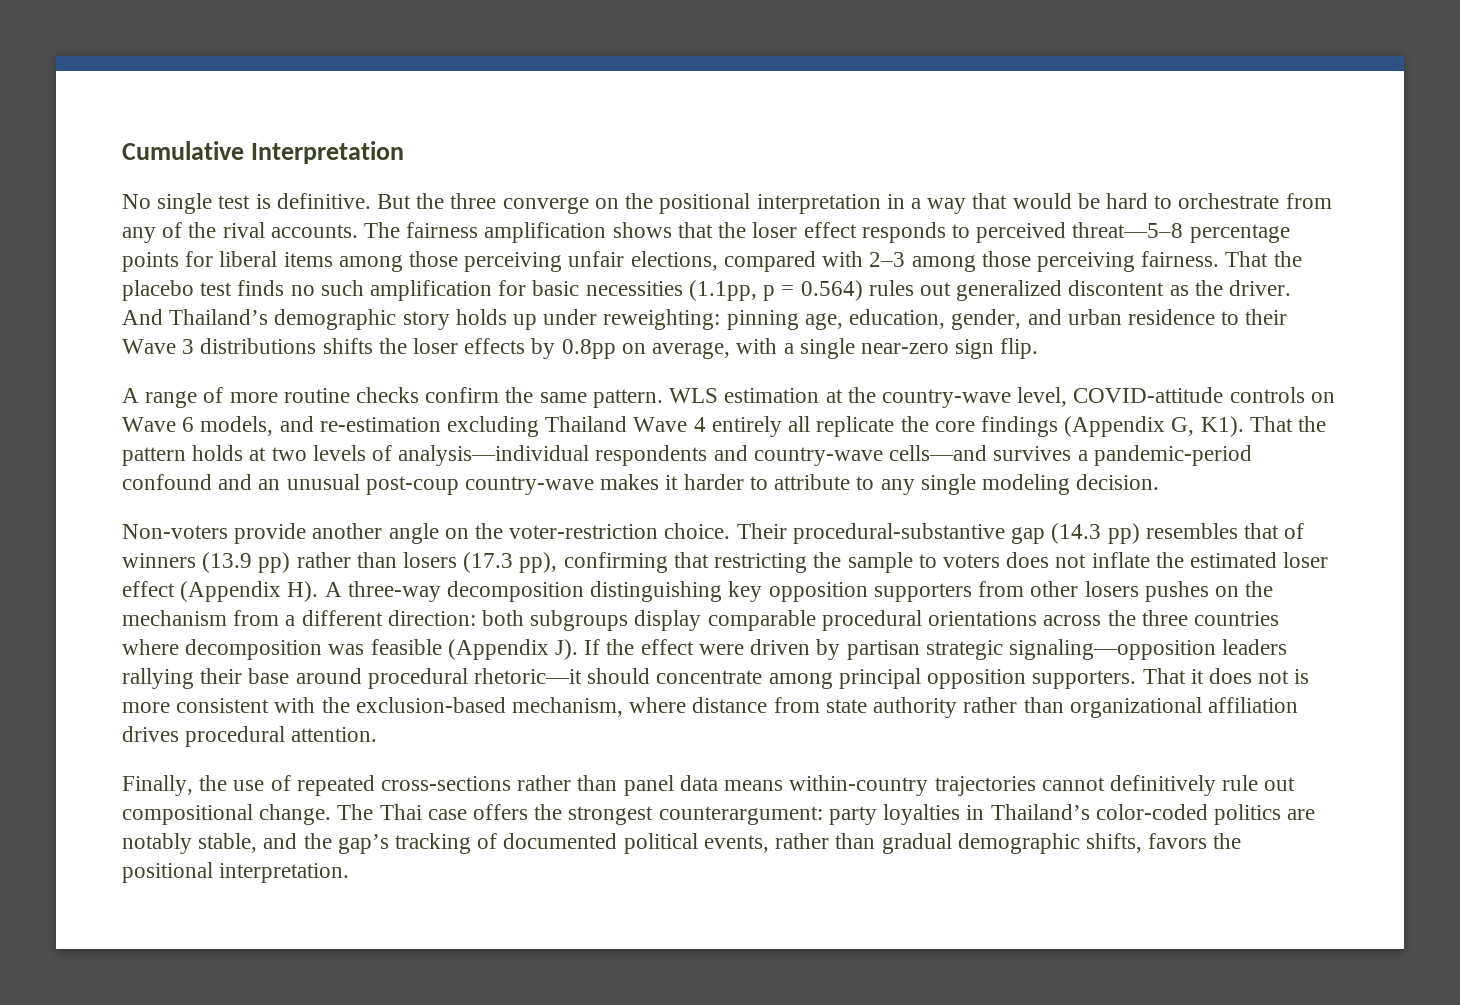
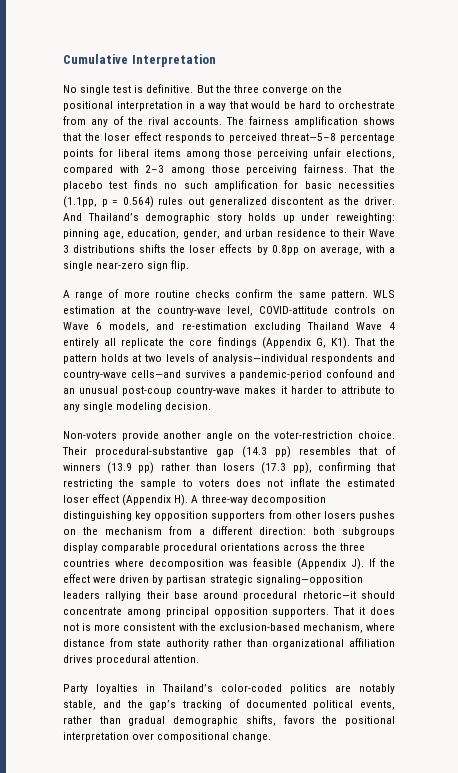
- Finally, the use of repeated cross-sections rather than panel data means within-country trajectories cannot definitively rule out compositional change. The Thai case offers the strongest counterargument: party loyalties in Thailand’s color-coded politics are notably stable, and the gap’s tracking of documented political events, rather than gradual demographic shifts, favors the positional interpretation.
+ Party loyalties in Thailand’s color-coded politics are notably stable, and the gap’s tracking of documented political events, rather than gradual demographic shifts, favors the positional interpretation over compositional change.

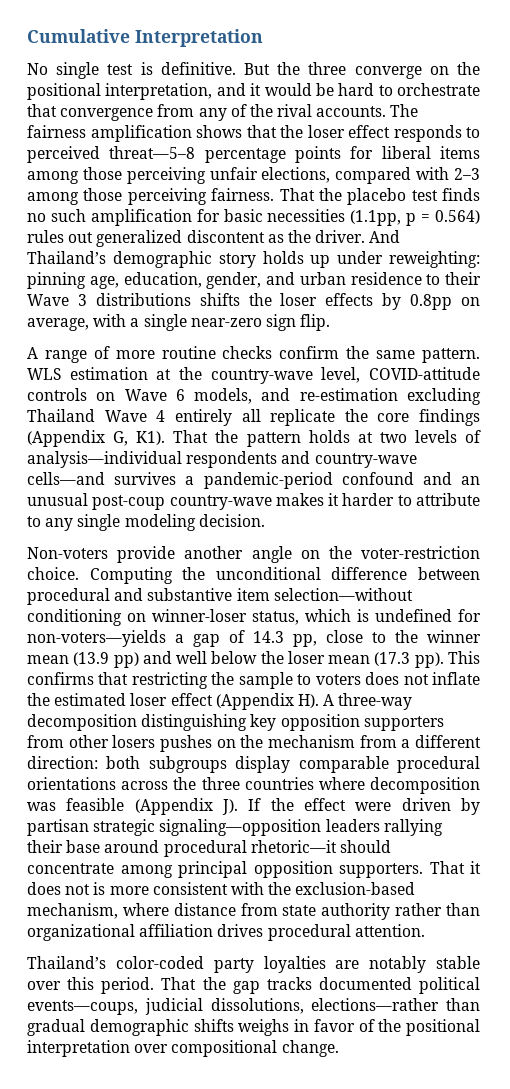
- But the three converge on the positional interpretation in a way that would be hard to orchestrate from any of the rival accounts.
+ But the three converge on the positional interpretation, and it would be hard to orchestrate that convergence from any of the rival accounts.
- Their procedural-substantive gap (14.3 pp) resembles that of winners (13.9 pp) rather than losers (17.3 pp), confirming that restricting the sample to voters does not inflate the estimated loser effect (Appendix H). A three-way decomposition distinguishing key opposition supporters from other losers pushes on the mechanism from a different direction:
+ Computing the unconditional difference between procedural and substantive item selection—without conditioning on winner-loser status, which is undefined for non-voters—yields a gap of 14.3 pp, close to the winner mean (13.9 pp) and well below the loser mean (17.3 pp). This confirms that restricting the sample to voters does not inflate the estimated loser effect (Appendix H). A three-way decomposition distinguishing key opposition supporters from other losers pushes on the mechanism from a different direction:
- Party loyalties in Thailand’s color-coded politics are notably stable, and the gap’s tracking of documented political events, rather than gradual demographic shifts, favors the positional interpretation over compositional change.
+ Thailand’s color-coded party loyalties are notably stable over this period. That the gap tracks documented political events—coups, judicial dissolutions, elections—rather than gradual demographic shifts weighs in favor of the positional interpretation over compositional change.

